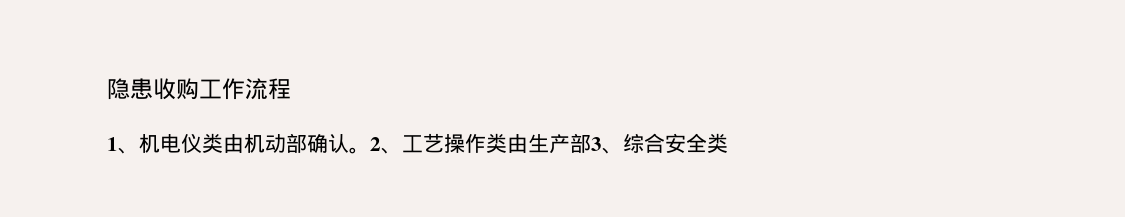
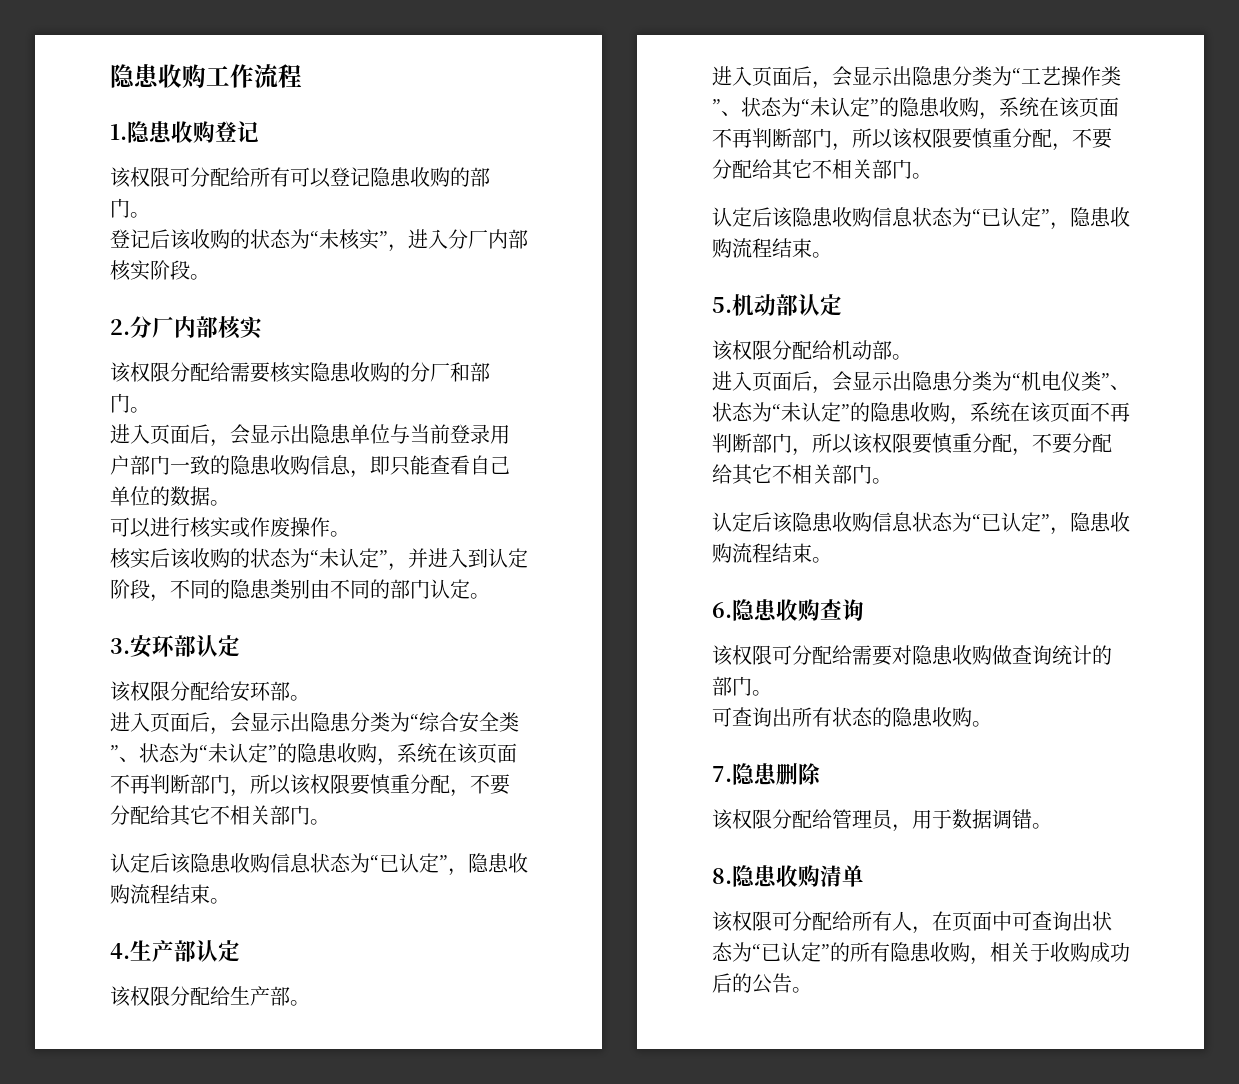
- 1、机电仪类由机动部确认。2、工艺操作类由生产部3、综合安全类
+ 1.隐患收购登记
+ 该权限可分配给所有可以登记隐患收购的部门。
+ 登记后该收购的状态为“未核实”，进入分厂内部核实阶段。
+ 2.分厂内部核实
+ 该权限分配给需要核实隐患收购的分厂和部门。
+ 进入页面后，会显示出隐患单位与当前登录用户部门一致的隐患收购信息，即只能查看自己单位的数据。
+ 可以进行核实或作废操作。
+ 核实后该收购的状态为“未认定”，并进入到认定阶段，不同的隐患类别由不同的部门认定。
+ 3.安环部认定
+ 该权限分配给安环部。
+ 进入页面后，会显示出隐患分类为“综合安全类”、状态为“未认定”的隐患收购，系统在该页面不再判断部门，所以该权限要慎重分配，不要分配给其它不相关部门。
+ 认定后该隐患收购信息状态为“已认定”，隐患收购流程结束。
+ 4.生产部认定
+ 该权限分配给生产部。
+ 进入页面后，会显示出隐患分类为“工艺操作类”、状态为“未认定”的隐患收购，系统在该页面不再判断部门，所以该权限要慎重分配，不要分配给其它不相关部门。
+ 认定后该隐患收购信息状态为“已认定”，隐患收购流程结束。
+ 5.机动部认定
+ 该权限分配给机动部。
+ 进入页面后，会显示出隐患分类为“机电仪类”、状态为“未认定”的隐患收购，系统在该页面不再判断部门，所以该权限要慎重分配，不要分配给其它不相关部门。
+ 认定后该隐患收购信息状态为“已认定”，隐患收购流程结束。
+ 6.隐患收购查询
+ 该权限可分配给需要对隐患收购做查询统计的部门。
+ 可查询出所有状态的隐患收购。
+ 7.隐患删除
+ 该权限分配给管理员，用于数据调错。
+ 8.隐患收购清单
+ 该权限可分配给所有人，在页面中可查询出状态为“已认定”的所有隐患收购，相关于收购成功后的公告。

